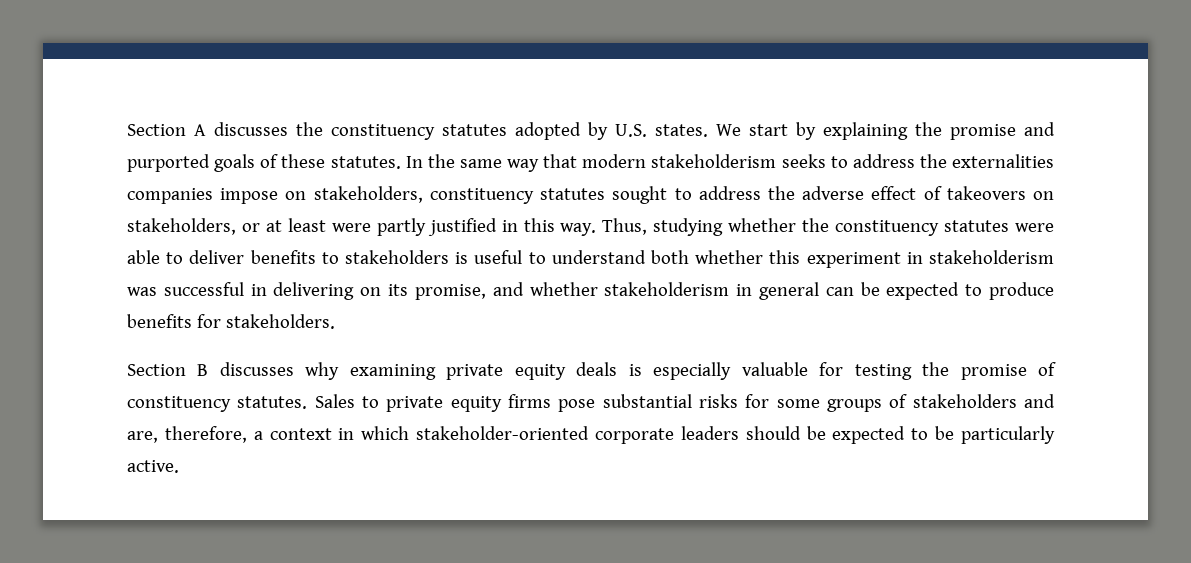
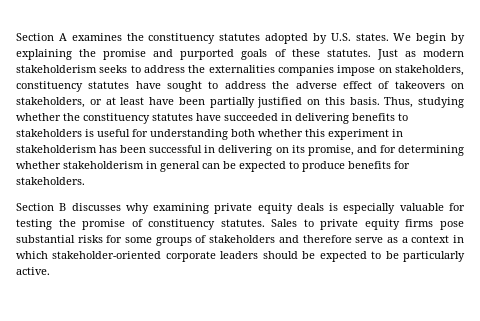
- Section A discusses the constituency statutes adopted by U.S. states.
+ Section A examines the constituency statutes adopted by U.S. states.
- We start by explaining the promise and purported goals of these statutes.
+ We begin by explaining the promise and purported goals of these statutes.
- In the same way that modern stakeholderism seeks to address the externalities companies impose on stakeholders, constituency statutes sought to address the adverse effect of takeovers on stakeholders, or at least were partly justified in this way.
+ Just as modern stakeholderism seeks to address the externalities companies impose on stakeholders, constituency statutes have sought to address the adverse effect of takeovers on stakeholders, or at least have been partially justified on this basis.
- Thus, studying whether the constituency statutes were able to deliver benefits to stakeholders is useful to understand both whether this experiment in stakeholderism was successful in delivering on its promise, and whether stakeholderism in general can be expected to produce benefits for stakeholders.
+ Thus, studying whether the constituency statutes have succeeded in delivering benefits to stakeholders is useful for understanding both whether this experiment in stakeholderism has been successful in delivering on its promise, and for determining whether stakeholderism in general can be expected to produce benefits for stakeholders.
- Sales to private equity firms pose substantial risks for some groups of stakeholders and are, therefore, a context in which stakeholder-oriented corporate leaders should be expected to be particularly active.
+ Sales to private equity firms pose substantial risks for some groups of stakeholders and therefore serve as a context in which stakeholder-oriented corporate leaders should be expected to be particularly active.

